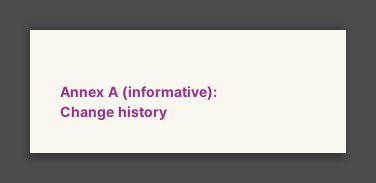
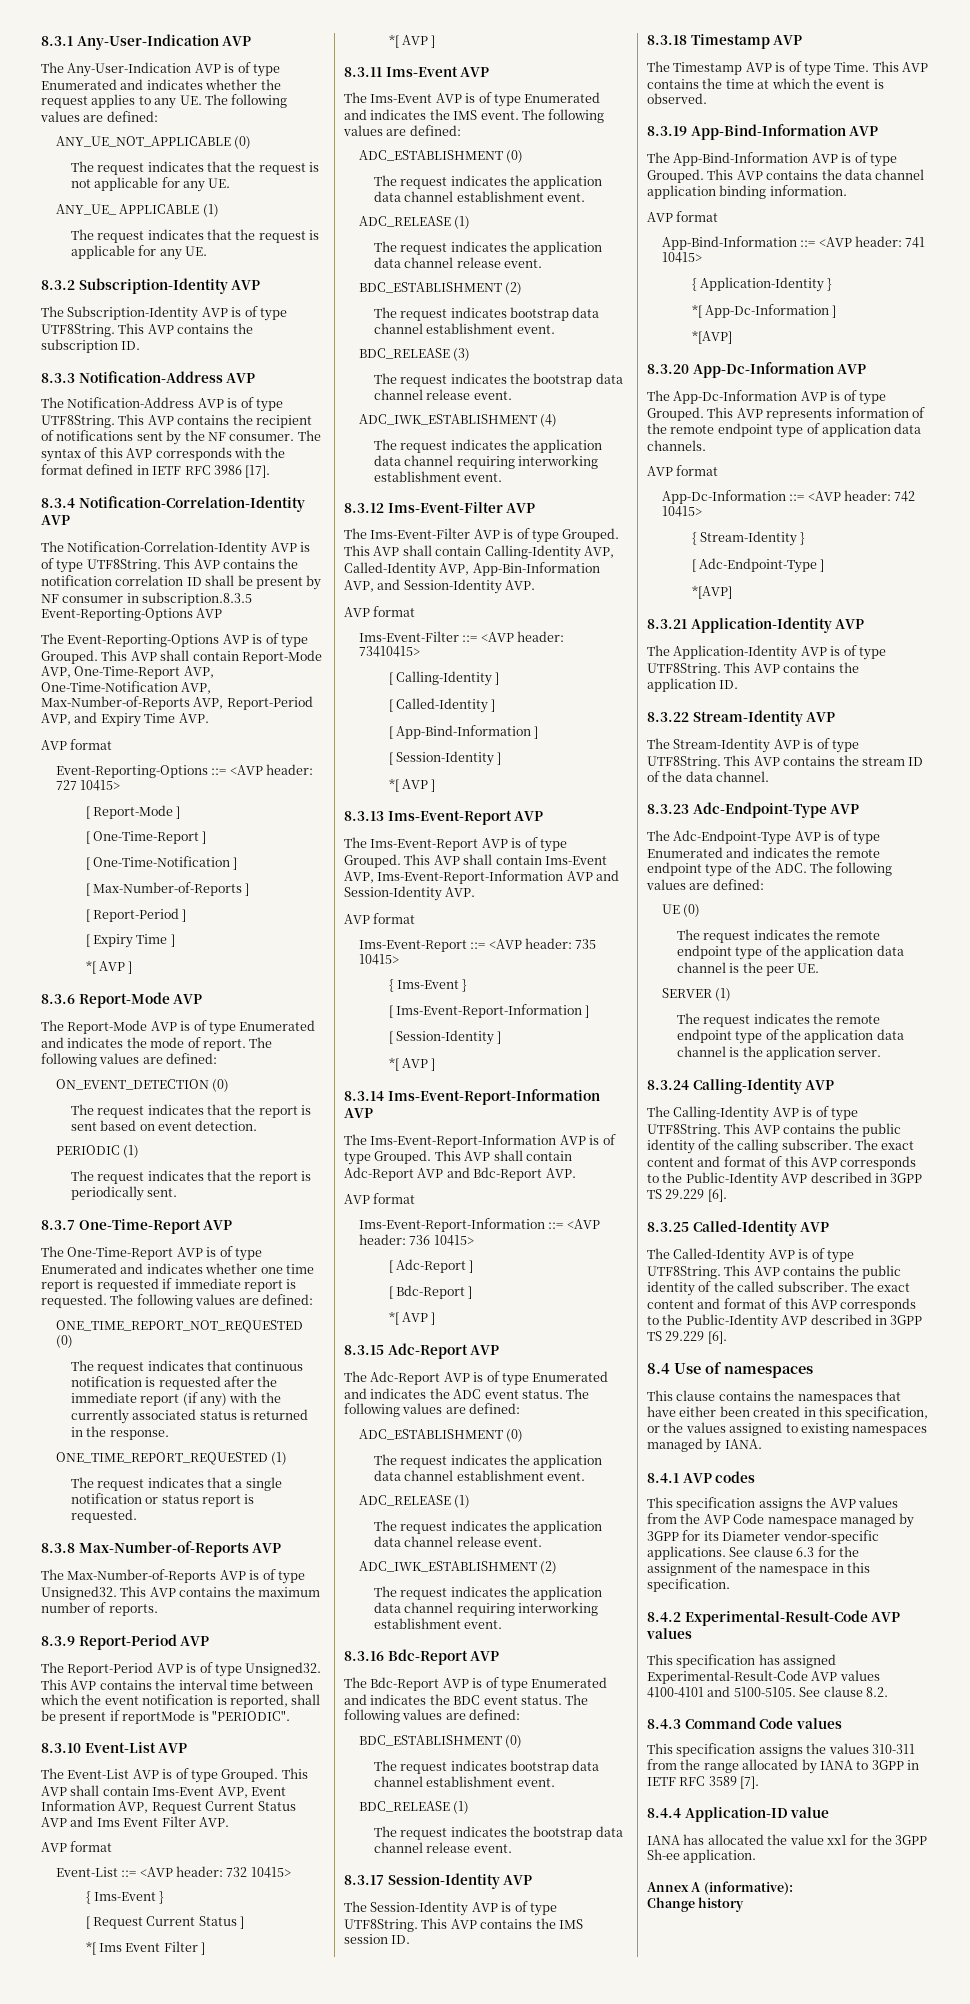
+ 8.3.1 Any-User-Indication AVP
+ The Any-User-Indication AVP is of type Enumerated and indicates whether the request applies to any UE. The following values are defined:
+ ANY_UE_NOT_APPLICABLE (0)
+ The request indicates that the request is not applicable for any UE.
+ ANY_UE_ APPLICABLE (1)
+ The request indicates that the request is applicable for any UE.
+ 8.3.2 Subscription-Identity AVP
+ The Subscription-Identity AVP is of type UTF8String. This AVP contains the subscription ID.
+ 8.3.3 Notification-Address AVP
+ The Notification-Address AVP is of type UTF8String. This AVP contains the recipient of notifications sent by the NF consumer. The syntax of this AVP corresponds with the format defined in IETF RFC 3986 [17].
+ 8.3.4 Notification-Correlation-Identity AVP
+ The Notification-Correlation-Identity AVP is of type UTF8String. This AVP contains the notification correlation ID shall be present by NF consumer in subscription.8.3.5 Event-Reporting-Options AVP
+ The Event-Reporting-Options AVP is of type Grouped. This AVP shall contain Report-Mode AVP, One-Time-Report AVP, One-Time-Notification AVP, Max-Number-of-Reports AVP, Report-Period AVP, and Expiry Time AVP.
+ AVP format
+ Event-Reporting-Options ::= <AVP header: 727 10415>
+ [ Report-Mode ]
+ [ One-Time-Report ]
+ [ One-Time-Notification ]
+ [ Max-Number-of-Reports ]
+ [ Report-Period ]
+ [ Expiry Time ]
+ *[ AVP ]
+ 8.3.6 Report-Mode AVP
+ The Report-Mode AVP is of type Enumerated and indicates the mode of report. The following values are defined:
+ ON_EVENT_DETECTION (0)
+ The request indicates that the report is sent based on event detection.
+ PERIODIC (1)
+ The request indicates that the report is periodically sent.
+ 8.3.7 One-Time-Report AVP
+ The One-Time-Report AVP is of type Enumerated and indicates whether one time report is requested if immediate report is requested. The following values are defined:
+ ONE_TIME_REPORT_NOT_REQUESTED (0)
+ The request indicates that continuous notification is requested after the immediate report (if any) with the currently associated status is returned in the response.
+ ONE_TIME_REPORT_REQUESTED (1)
+ The request indicates that a single notification or status report is requested.
+ 8.3.8 Max-Number-of-Reports AVP
+ The Max-Number-of-Reports AVP is of type Unsigned32. This AVP contains the maximum number of reports.
+ 8.3.9 Report-Period AVP
+ The Report-Period AVP is of type Unsigned32. This AVP contains the interval time between which the event notification is reported, shall be present if reportMode is "PERIODIC".
+ 8.3.10 Event-List AVP
+ The Event-List AVP is of type Grouped. This AVP shall contain Ims-Event AVP, Event Information AVP, Request Current Status AVP and Ims Event Filter AVP.
+ AVP format
+ Event-List ::= <AVP header: 732 10415>
+ { Ims-Event }
+ [ Request Current Status ]
+ *[ Ims Event Filter ]
+ *[ AVP ]
+ 8.3.11 Ims-Event AVP
+ The Ims-Event AVP is of type Enumerated and indicates the IMS event. The following values are defined:
+ ADC_ESTABLISHMENT (0)
+ The request indicates the application data channel establishment event.
+ ADC_RELEASE (1)
+ The request indicates the application data channel release event.
+ BDC_ESTABLISHMENT (2)
+ The request indicates bootstrap data channel establishment event.
+ BDC_RELEASE (3)
+ The request indicates the bootstrap data channel release event.
+ ADC_IWK_ESTABLISHMENT (4)
+ The request indicates the application data channel requiring interworking establishment event.
+ 8.3.12 Ims-Event-Filter AVP
+ The Ims-Event-Filter AVP is of type Grouped. This AVP shall contain Calling-Identity AVP, Called-Identity AVP, App-Bin-Information AVP, and Session-Identity AVP.
+ AVP format
+ Ims-Event-Filter ::= <AVP header: 73410415>
+ [ Calling-Identity ]
+ [ Called-Identity ]
+ [ App-Bind-Information ]
+ [ Session-Identity ]
+ *[ AVP ]
+ 8.3.13 Ims-Event-Report AVP
+ The Ims-Event-Report AVP is of type Grouped. This AVP shall contain Ims-Event AVP, Ims-Event-Report-Information AVP and Session-Identity AVP.
+ AVP format
+ Ims-Event-Report ::= <AVP header: 735 10415>
+ { Ims-Event }
+ [ Ims-Event-Report-Information ]
+ [ Session-Identity ]
+ *[ AVP ]
+ 8.3.14 Ims-Event-Report-Information AVP
+ The Ims-Event-Report-Information AVP is of type Grouped. This AVP shall contain Adc-Report AVP and Bdc-Report AVP.
+ AVP format
+ Ims-Event-Report-Information ::= <AVP header: 736 10415>
+ [ Adc-Report ]
+ [ Bdc-Report ]
+ *[ AVP ]
+ 8.3.15 Adc-Report AVP
+ The Adc-Report AVP is of type Enumerated and indicates the ADC event status. The following values are defined:
+ ADC_ESTABLISHMENT (0)
+ The request indicates the application data channel establishment event.
+ ADC_RELEASE (1)
+ The request indicates the application data channel release event.
+ ADC_IWK_ESTABLISHMENT (2)
+ The request indicates the application data channel requiring interworking establishment event.
+ 8.3.16 Bdc-Report AVP
+ The Bdc-Report AVP is of type Enumerated and indicates the BDC event status. The following values are defined:
+ BDC_ESTABLISHMENT (0)
+ The request indicates bootstrap data channel establishment event.
+ BDC_RELEASE (1)
+ The request indicates the bootstrap data channel release event.
+ 8.3.17 Session-Identity AVP
+ The Session-Identity AVP is of type UTF8String. This AVP contains the IMS session ID.
+ 8.3.18 Timestamp AVP
+ The Timestamp AVP is of type Time. This AVP contains the time at which the event is observed.
+ 8.3.19 App-Bind-Information AVP
+ The App-Bind-Information AVP is of type Grouped. This AVP contains the data channel application binding information.
+ AVP format
+ App-Bind-Information ::= <AVP header: 741 10415>
+ { Application-Identity }
+ *[ App-Dc-Information ]
+ *[AVP]
+ 8.3.20 App-Dc-Information AVP
+ The App-Dc-Information AVP is of type Grouped. This AVP represents information of the remote endpoint type of application data channels.
+ AVP format
+ App-Dc-Information ::= <AVP header: 742 10415>
+ { Stream-Identity }
+ [ Adc-Endpoint-Type ]
+ *[AVP]
+ 8.3.21 Application-Identity AVP
+ The Application-Identity AVP is of type UTF8String. This AVP contains the application ID.
+ 8.3.22 Stream-Identity AVP
+ The Stream-Identity AVP is of type UTF8String. This AVP contains the stream ID of the data channel.
+ 8.3.23 Adc-Endpoint-Type AVP
+ The Adc-Endpoint-Type AVP is of type Enumerated and indicates the remote endpoint type of the ADC. The following values are defined:
+ UE (0)
+ The request indicates the remote endpoint type of the application data channel is the peer UE.
+ SERVER (1)
+ The request indicates the remote endpoint type of the application data channel is the application server.
+ 8.3.24 Calling-Identity AVP
+ The Calling-Identity AVP is of type UTF8String. This AVP contains the public identity of the calling subscriber. The exact content and format of this AVP corresponds to the Public-Identity AVP described in 3GPP TS 29.229 [6].
+ 8.3.25 Called-Identity AVP
+ The Called-Identity AVP is of type UTF8String. This AVP contains the public identity of the called subscriber. The exact content and format of this AVP corresponds to the Public-Identity AVP described in 3GPP TS 29.229 [6].
+ 8.4 Use of namespaces
+ This clause contains the namespaces that have either been created in this specification, or the values assigned to existing namespaces managed by IANA.
+ 8.4.1 AVP codes
+ This specification assigns the AVP values from the AVP Code namespace managed by 3GPP for its Diameter vendor-specific applications. See clause 6.3 for the assignment of the namespace in this specification.
+ 8.4.2 Experimental-Result-Code AVP values
+ This specification has assigned Experimental-Result-Code AVP values 4100-4101 and 5100-5105. See clause 8.2.
+ 8.4.3 Command Code values
+ This specification assigns the values 310-311 from the range allocated by IANA to 3GPP in IETF RFC 3589 [7].
+ 8.4.4 Application-ID value
+ IANA has allocated the value xx1 for the 3GPP Sh-ee application.

